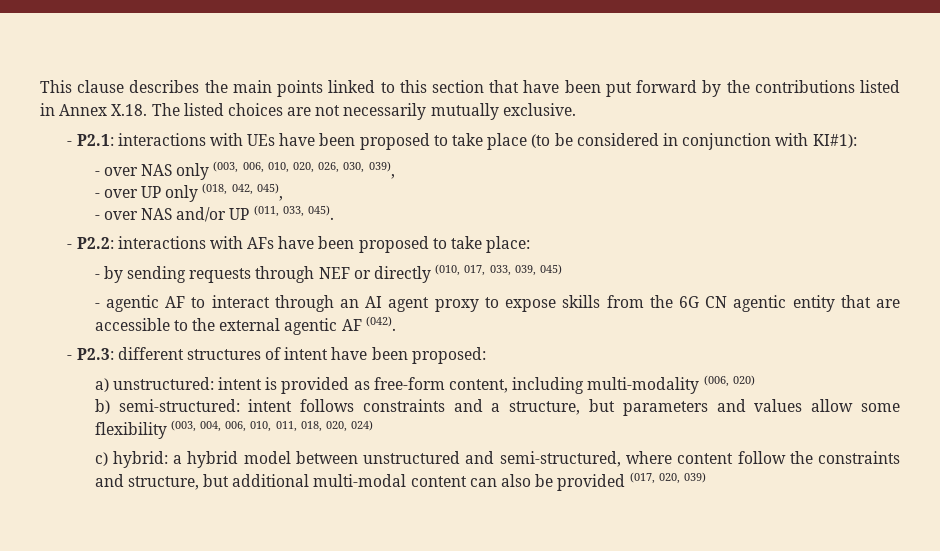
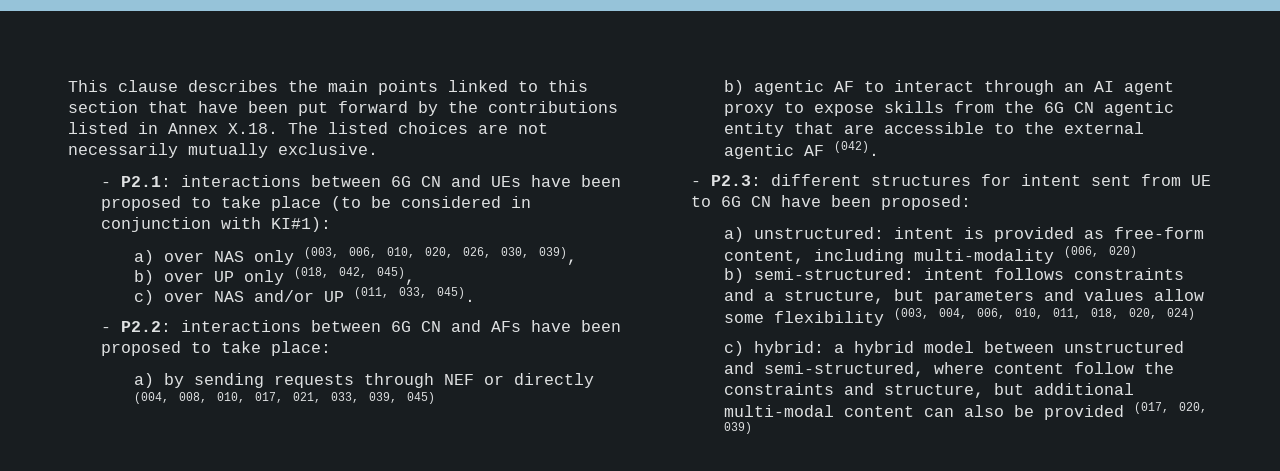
- - P2.1: interactions with UEs have been proposed to take place (to be considered in conjunction with KI#1):
+ - P2.1: interactions between 6G CN and UEs have been proposed to take place (to be considered in conjunction with KI#1):
- - over NAS only (003, 006, 010, 020, 026, 030, 039),
+ a) over NAS only (003, 006, 010, 020, 026, 030, 039),
- - over UP only (018, 042, 045),
+ b) over UP only (018, 042, 045),
- - over NAS and/or UP (011, 033, 045).
+ c) over NAS and/or UP (011, 033, 045).
- - P2.2: interactions with AFs have been proposed to take place:
+ - P2.2: interactions between 6G CN and AFs have been proposed to take place:
- - by sending requests through NEF or directly (010, 017, 033, 039, 045)
+ a) by sending requests through NEF or directly (004, 008, 010, 017, 021, 033, 039, 045)
- - agentic AF to interact through an AI agent proxy to expose skills from the 6G CN agentic entity that are accessible to the external agentic AF (042).
+ b) agentic AF to interact through an AI agent proxy to expose skills from the 6G CN agentic entity that are accessible to the external agentic AF (042).
- - P2.3: different structures of intent have been proposed:
+ - P2.3: different structures for intent sent from UE to 6G CN have been proposed:

